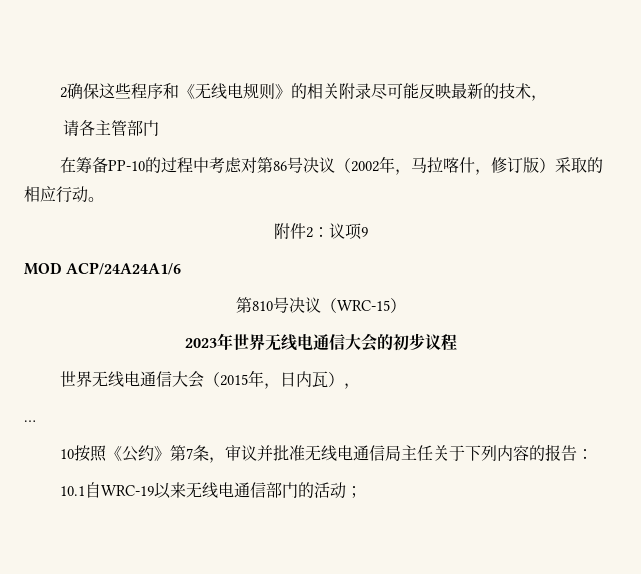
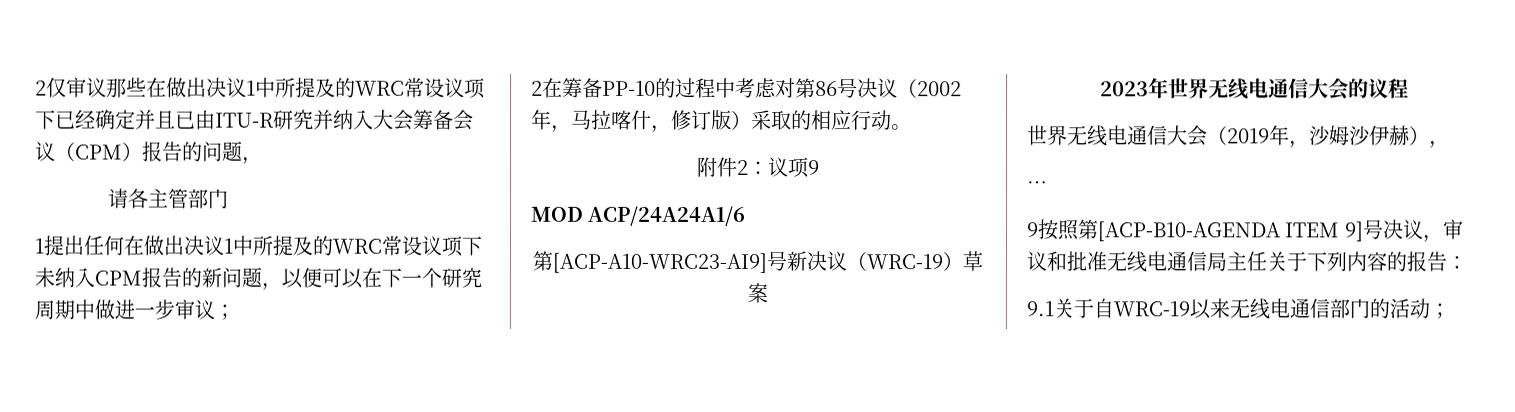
- 2确保这些程序和《无线电规则》的相关附录尽可能反映最新的技术，
+ 2仅审议那些在做出决议1中所提及的WRC常设议项下已经确定并且已由ITU-R研究并纳入大会筹备会议（CPM）报告的问题，
  请各主管部门
- 在筹备PP-10的过程中考虑对第86号决议（2002年，马拉喀什，修订版）采取的相应行动。
+ 1提出任何在做出决议1中所提及的WRC常设议项下未纳入CPM报告的新问题，以便可以在下一个研究周期中做进一步审议；
+ 2在筹备PP-10的过程中考虑对第86号决议（2002年，马拉喀什，修订版）采取的相应行动。
- 第810号决议（WRC-15）
+ 第[ACP-A10-WRC23-AI9]号新决议（WRC-19）草案
- 2023年世界无线电通信大会的初步议程
+ 2023年世界无线电通信大会的议程
- 世界无线电通信大会（2015年，日内瓦），
+ 世界无线电通信大会（2019年，沙姆沙伊赫），
  …
- 10按照《公约》第7条，审议并批准无线电通信局主任关于下列内容的报告：
+ 9按照第[ACP-B10-AGENDA ITEM 9]号决议，审议和批准无线电通信局主任关于下列内容的报告：
- 10.1自WRC-19以来无线电通信部门的活动；
+ 9.1关于自WRC-19以来无线电通信部门的活动；

